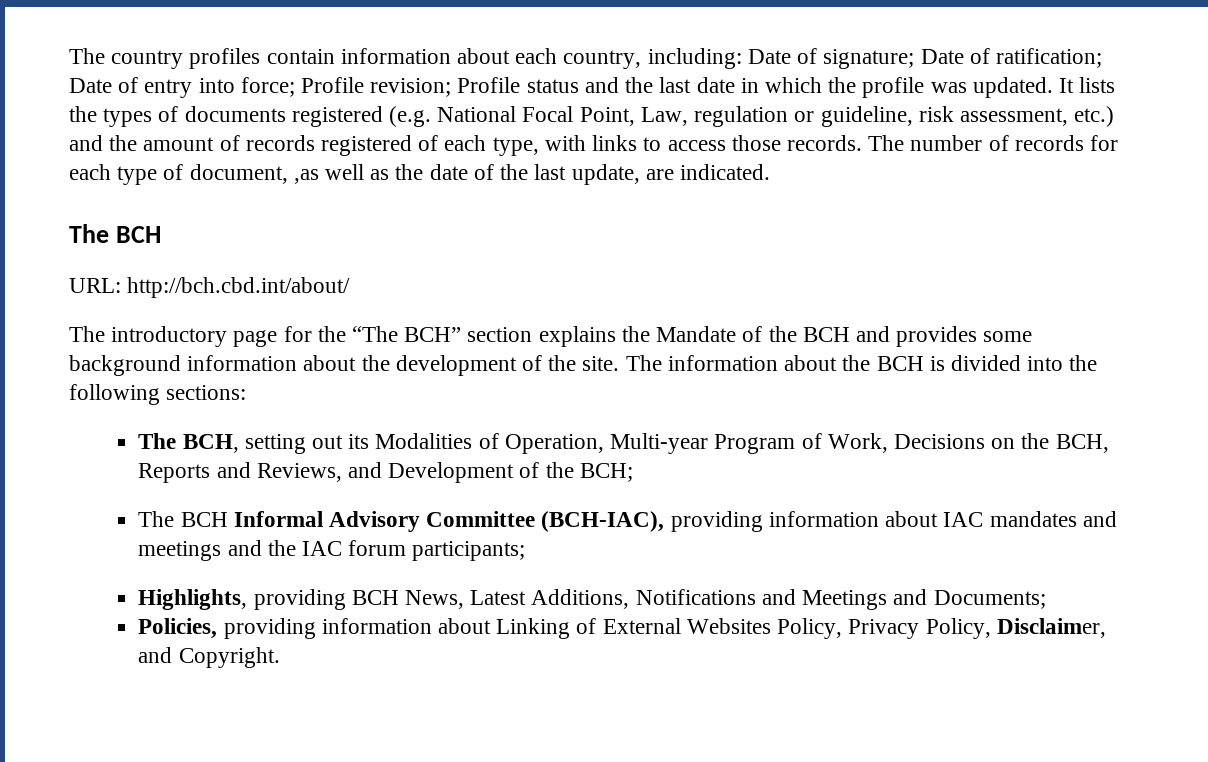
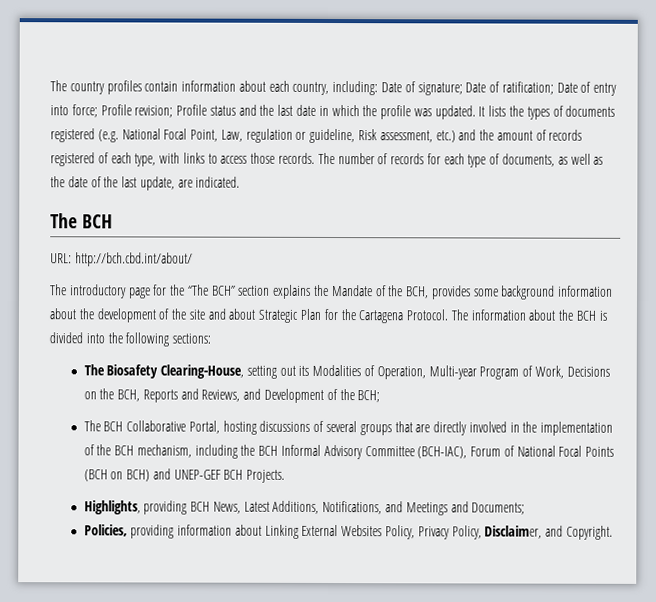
- It lists the types of documents registered (e.g. National Focal Point, Law, regulation or guideline, risk assessment, etc.) and the amount of records registered of each type, with links to access those records.
+ It lists the types of documents registered (e.g. National Focal Point, Law, regulation or guideline, Risk assessment, etc.) and the amount of records registered of each type, with links to access those records.
- The number of records for each type of document, ,as well as the date of the last update, are indicated.
+ The number of records for each type of documents, as well as the date of the last update, are indicated.
- The introductory page for the “The BCH” section explains the Mandate of the BCH and provides some background information about the development of the site.
+ The introductory page for the “The BCH” section explains the Mandate of the BCH, provides some background information about the development of the site and about Strategic Plan for the Cartagena Protocol.
- The BCH, setting out its Modalities of Operation, Multi-year Program of Work, Decisions on the BCH, Reports and Reviews, and Development of the BCH;
+ The Biosafety Clearing-House, setting out its Modalities of Operation, Multi-year Program of Work, Decisions on the BCH, Reports and Reviews, and Development of the BCH;
- The BCH Informal Advisory Committee (BCH-IAC), providing information about IAC mandates and meetings and the IAC forum participants;
+ The BCH Collaborative Portal, hosting discussions of several groups that are directly involved in the implementation of the BCH mechanism, including the BCH Informal Advisory Committee (BCH-IAC), Forum of National Focal Points (BCH on BCH) and UNEP-GEF BCH Projects.
- Highlights, providing BCH News, Latest Additions, Notifications and Meetings and Documents;
+ Highlights, providing BCH News, Latest Additions, Notifications, and Meetings and Documents;
- Policies, providing information about Linking of External Websites Policy, Privacy Policy, Disclaimer, and Copyright.
+ Policies, providing information about Linking External Websites Policy, Privacy Policy, Disclaimer, and Copyright.

